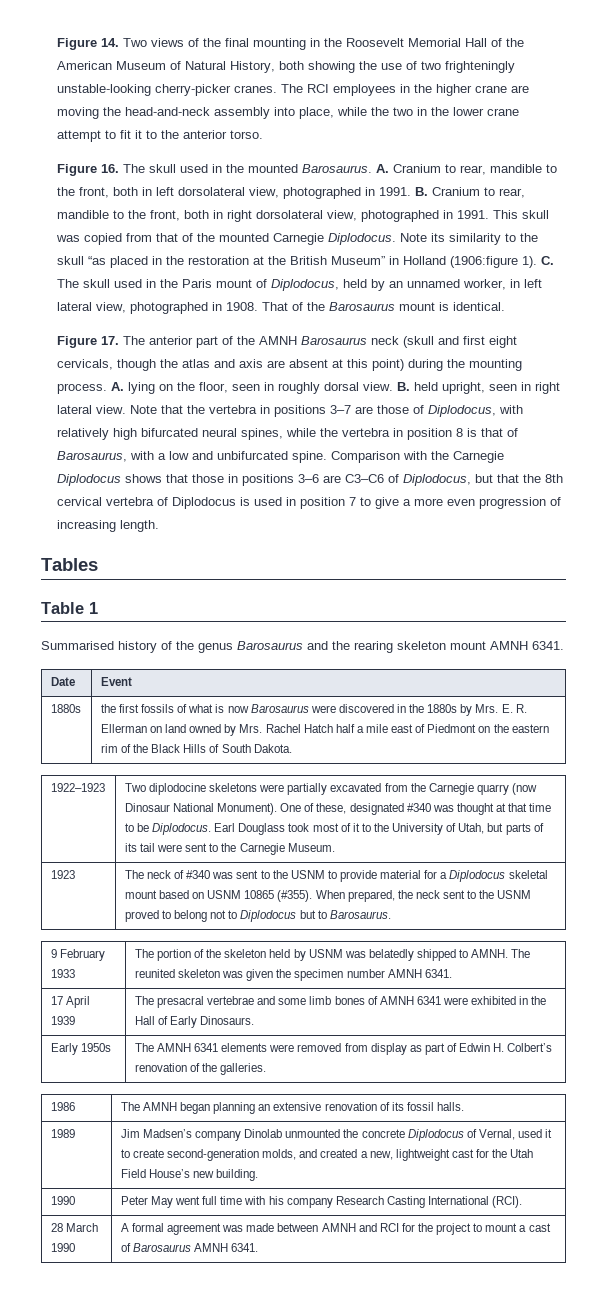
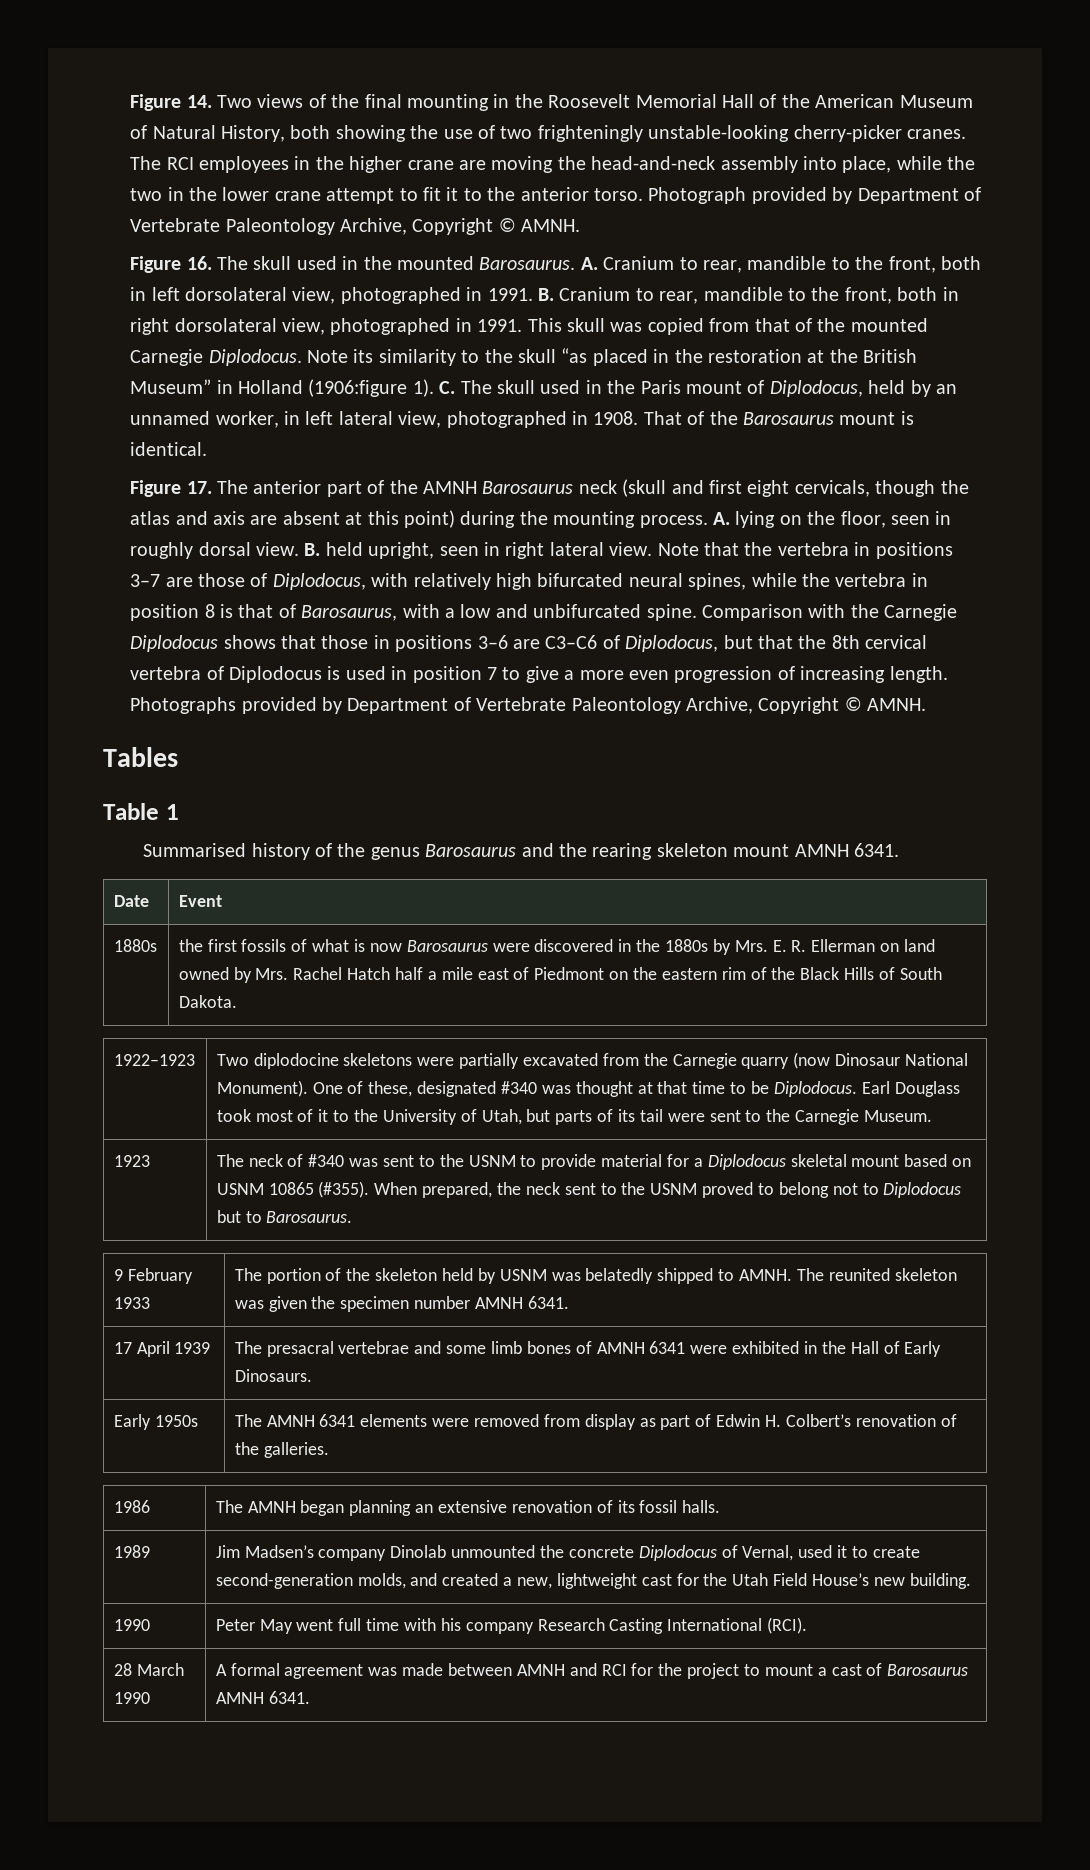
+ Photograph provided by Department of Vertebrate Paleontology Archive, Copyright © AMNH.
+ Photographs provided by Department of Vertebrate Paleontology Archive, Copyright © AMNH.

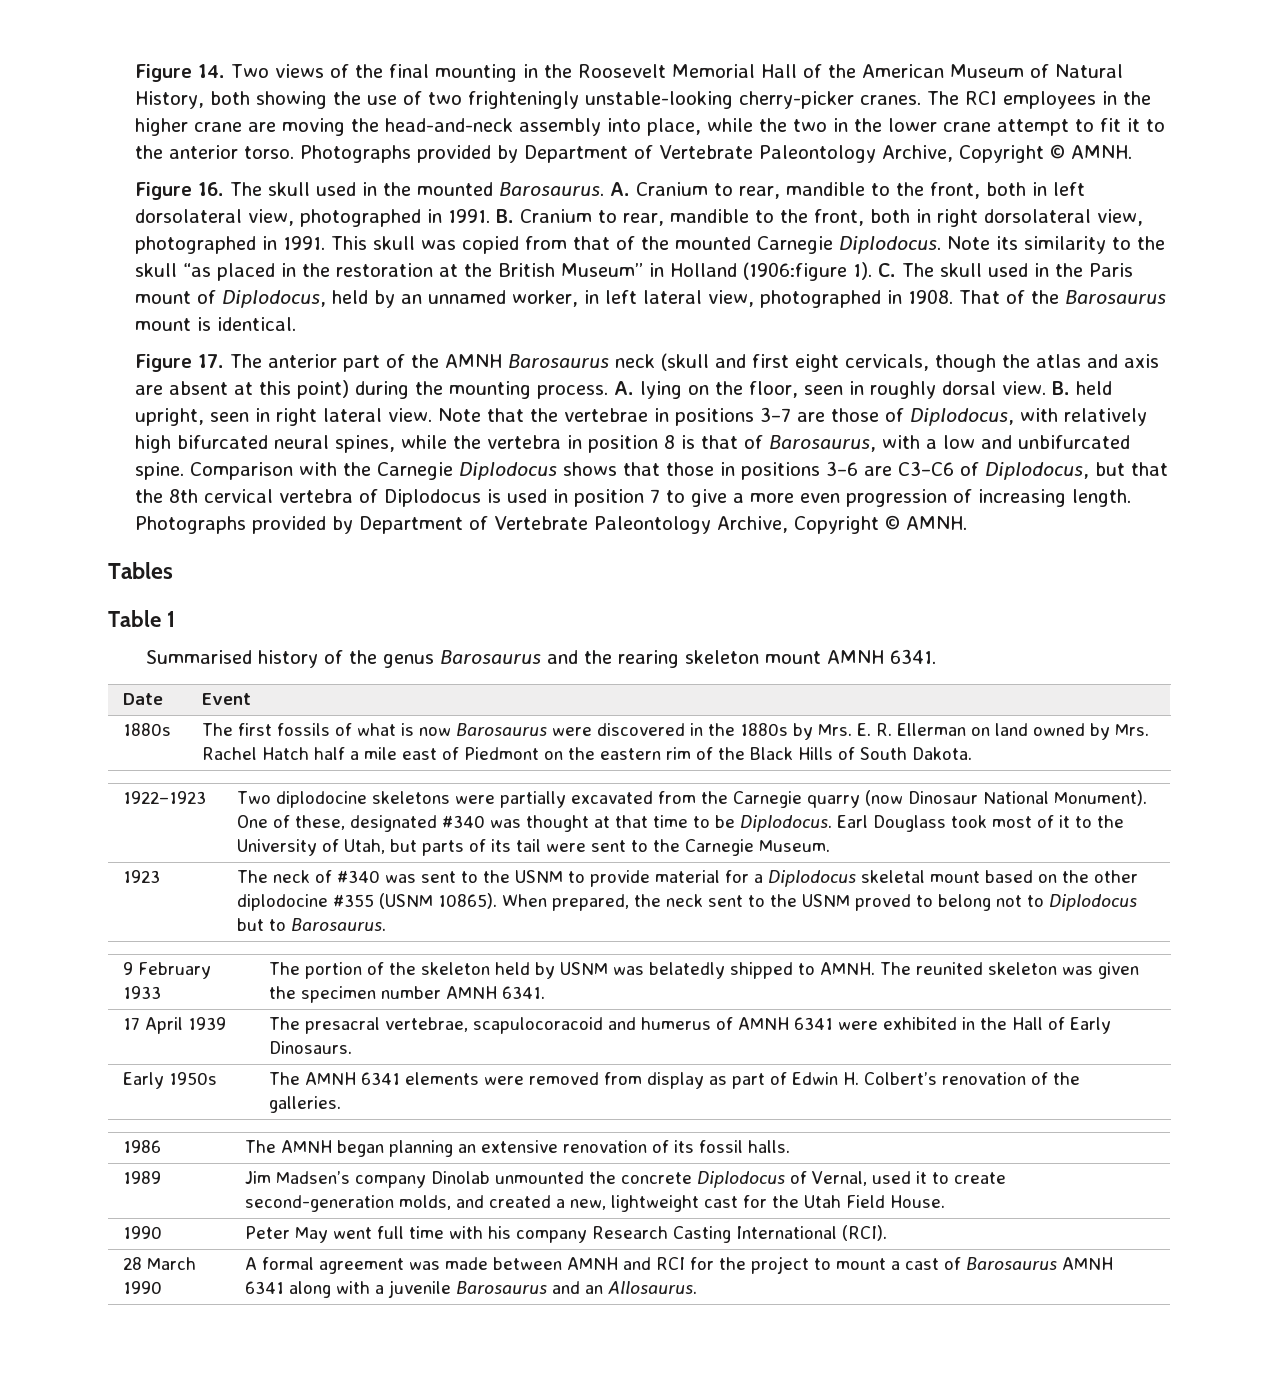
- The RCI employees in the higher crane are moving the head-and-neck assembly into place, while the two in the lower crane attempt to fit it to the anterior torso. Photograph provided by Department of Vertebrate Paleontology Archive, Copyright © AMNH.
+ The RCI employees in the higher crane are moving the head-and-neck assembly into place, while the two in the lower crane attempt to fit it to the anterior torso. Photographs provided by Department of Vertebrate Paleontology Archive, Copyright © AMNH.
- Note that the vertebra in positions 3–7 are those of Diplodocus, with relatively high bifurcated neural spines, while the vertebra in position 8 is that of Barosaurus, with a low and unbifurcated spine.
+ Note that the vertebrae in positions 3–7 are those of Diplodocus, with relatively high bifurcated neural spines, while the vertebra in position 8 is that of Barosaurus, with a low and unbifurcated spine.
- the first fossils of what is now Barosaurus were discovered in the 1880s by Mrs. E. R. Ellerman on land owned by Mrs. Rachel Hatch half a mile east of Piedmont on the eastern rim of the Black Hills of South Dakota.
+ The first fossils of what is now Barosaurus were discovered in the 1880s by Mrs. E. R. Ellerman on land owned by Mrs. Rachel Hatch half a mile east of Piedmont on the eastern rim of the Black Hills of South Dakota.
- The neck of #340 was sent to the USNM to provide material for a Diplodocus skeletal mount based on USNM 10865 (#355).
+ The neck of #340 was sent to the USNM to provide material for a Diplodocus skeletal mount based on the other diplodocine #355 (USNM 10865).
- 17 April 1939 | The presacral vertebrae and some limb bones of AMNH 6341 were exhibited in the Hall of Early Dinosaurs.
+ 17 April 1939 | The presacral vertebrae, scapulocoracoid and humerus of AMNH 6341 were exhibited in the Hall of Early Dinosaurs.
- 1989 | Jim Madsen’s company Dinolab unmounted the concrete Diplodocus of Vernal, used it to create second-generation molds, and created a new, lightweight cast for the Utah Field House’s new building.
+ 1989 | Jim Madsen’s company Dinolab unmounted the concrete Diplodocus of Vernal, used it to create second-generation molds, and created a new, lightweight cast for the Utah Field House.
- 28 March 1990 | A formal agreement was made between AMNH and RCI for the project to mount a cast of Barosaurus AMNH 6341.
+ 28 March 1990 | A formal agreement was made between AMNH and RCI for the project to mount a cast of Barosaurus AMNH 6341 along with a juvenile Barosaurus and an Allosaurus.

